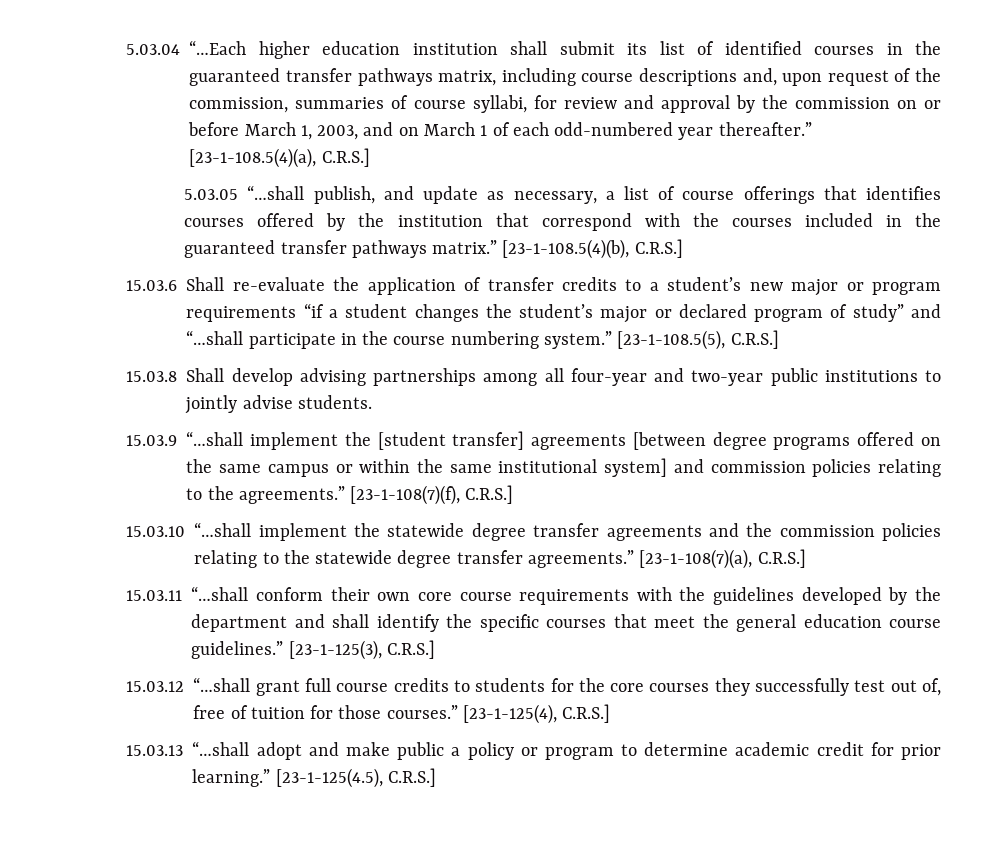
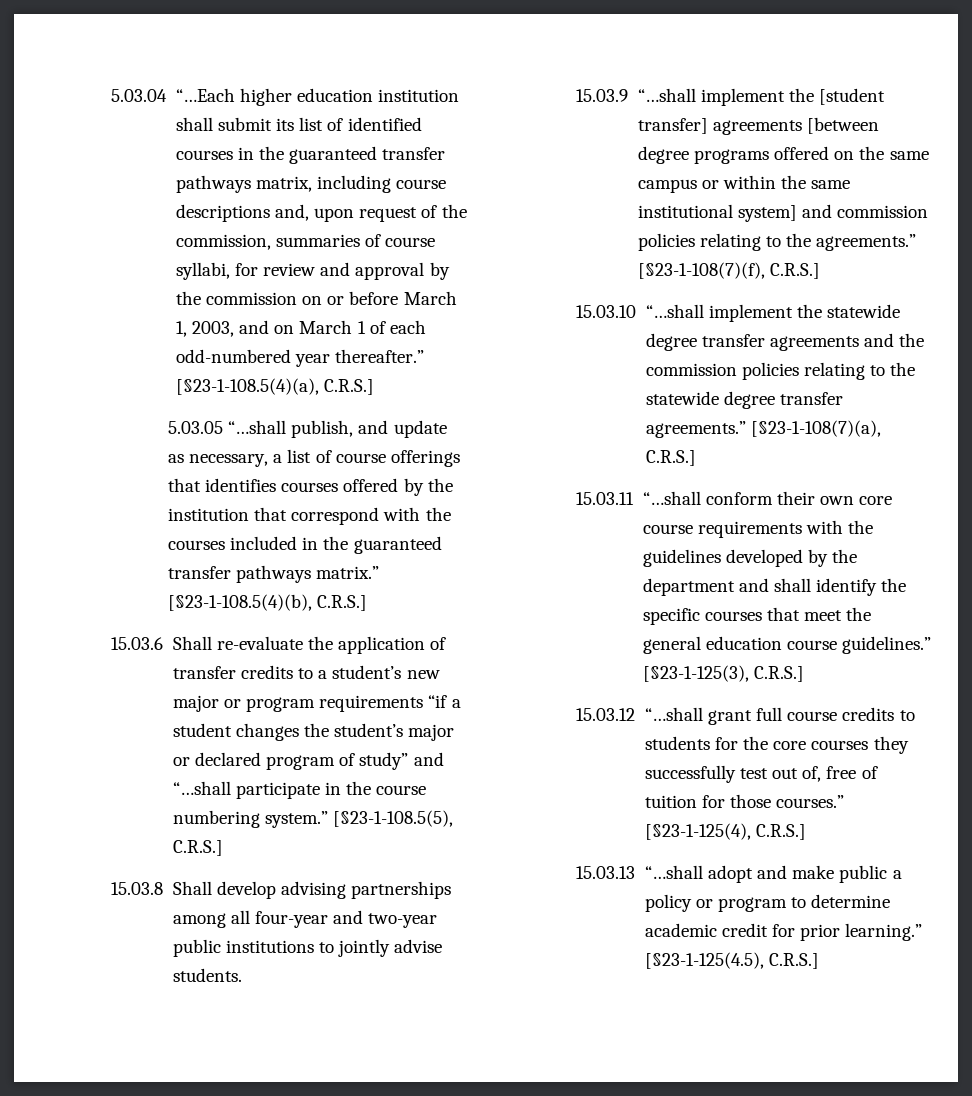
- [23-1-108.5(4)(a), C.R.S.]
+ [§23-1-108.5(4)(a), C.R.S.]
- [23-1-108.5(4)(b), C.R.S.]
+ [§23-1-108.5(4)(b), C.R.S.]
- [23-1-108.5(5), C.R.S.]
+ [§23-1-108.5(5), C.R.S.]
- [23-1-108(7)(f), C.R.S.]
+ [§23-1-108(7)(f), C.R.S.]
- [23-1-108(7)(a), C.R.S.]
+ [§23-1-108(7)(a), C.R.S.]
- [23-1-125(3), C.R.S.]
+ [§23-1-125(3), C.R.S.]
- [23-1-125(4), C.R.S.]
+ [§23-1-125(4), C.R.S.]
- [23-1-125(4.5), C.R.S.]
+ [§23-1-125(4.5), C.R.S.]

